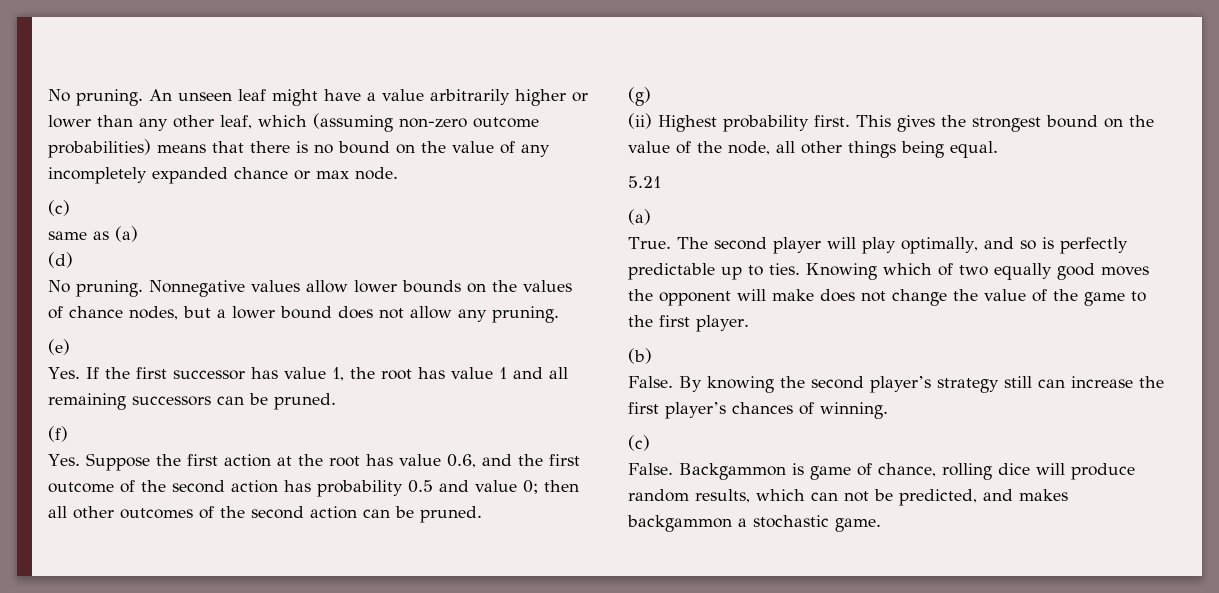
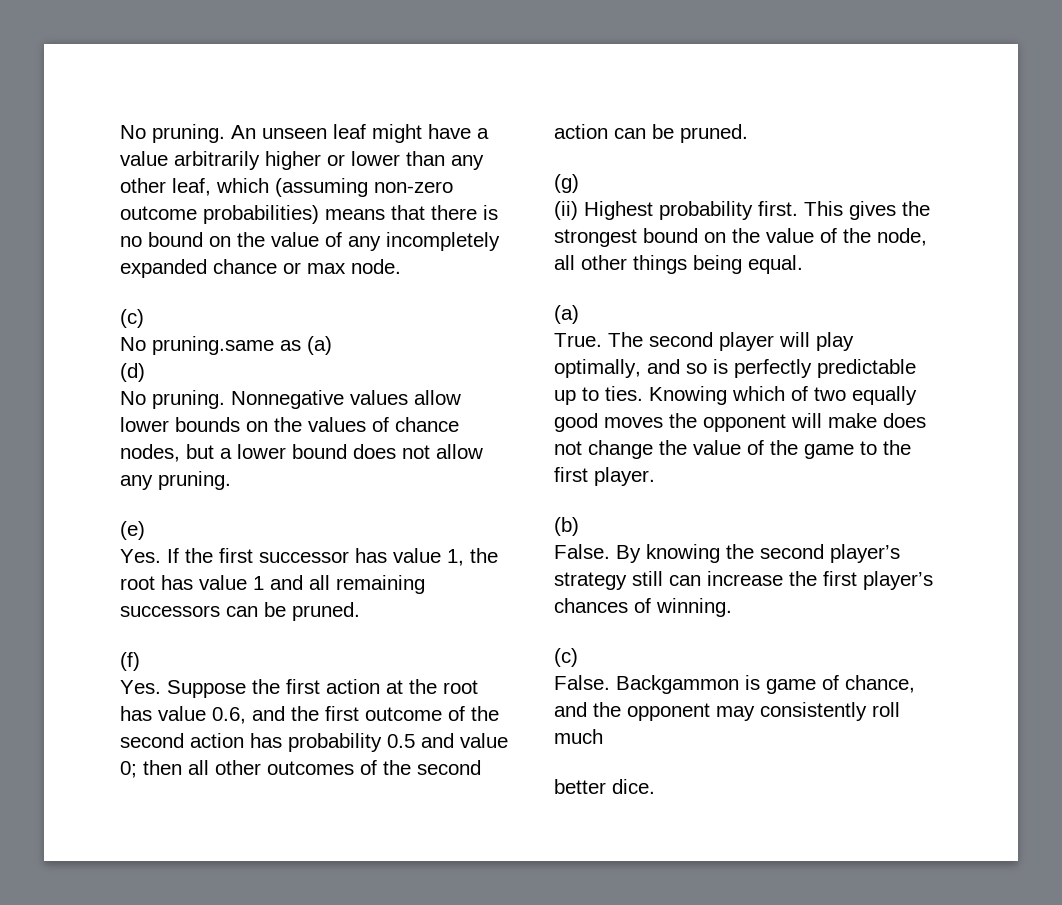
- same as (a)
+ No pruning.same as (a)
- 5.21
- Backgammon is game of chance, rolling dice will produce random results, which can not be predicted, and makes backgammon a stochastic game.
+ Backgammon is game of chance, and the opponent may consistently roll much
+ better dice.

